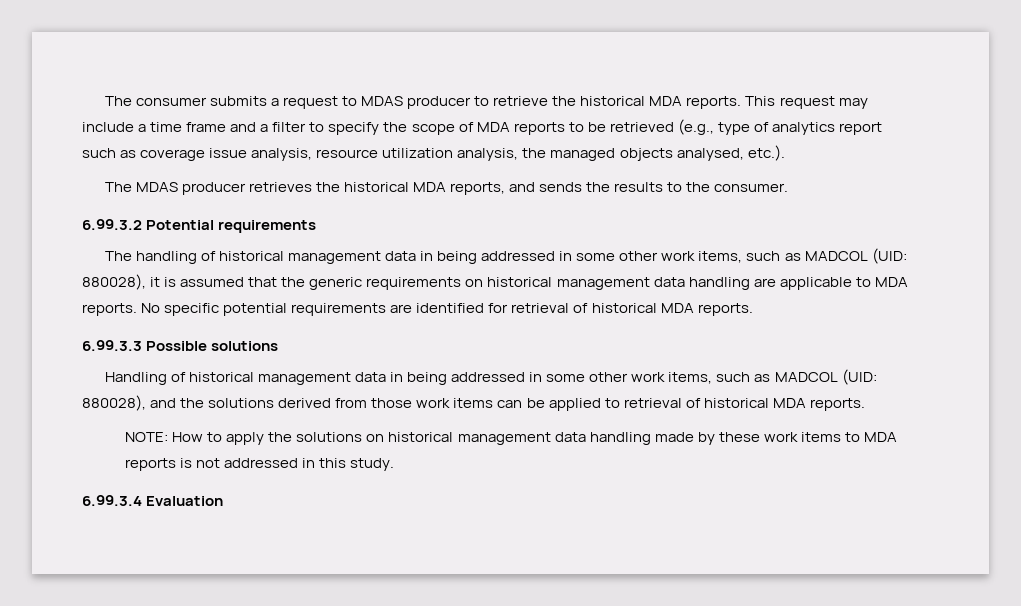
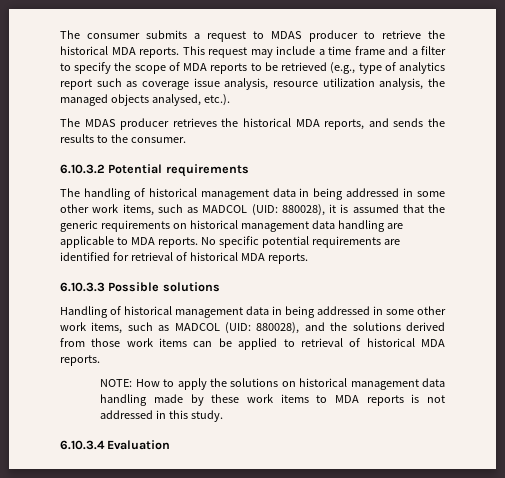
- 6.99.3.2 Potential requirements
+ 6.10.3.2 Potential requirements
- 6.99.3.3 Possible solutions
+ 6.10.3.3 Possible solutions
- 6.99.3.4 Evaluation
+ 6.10.3.4 Evaluation

